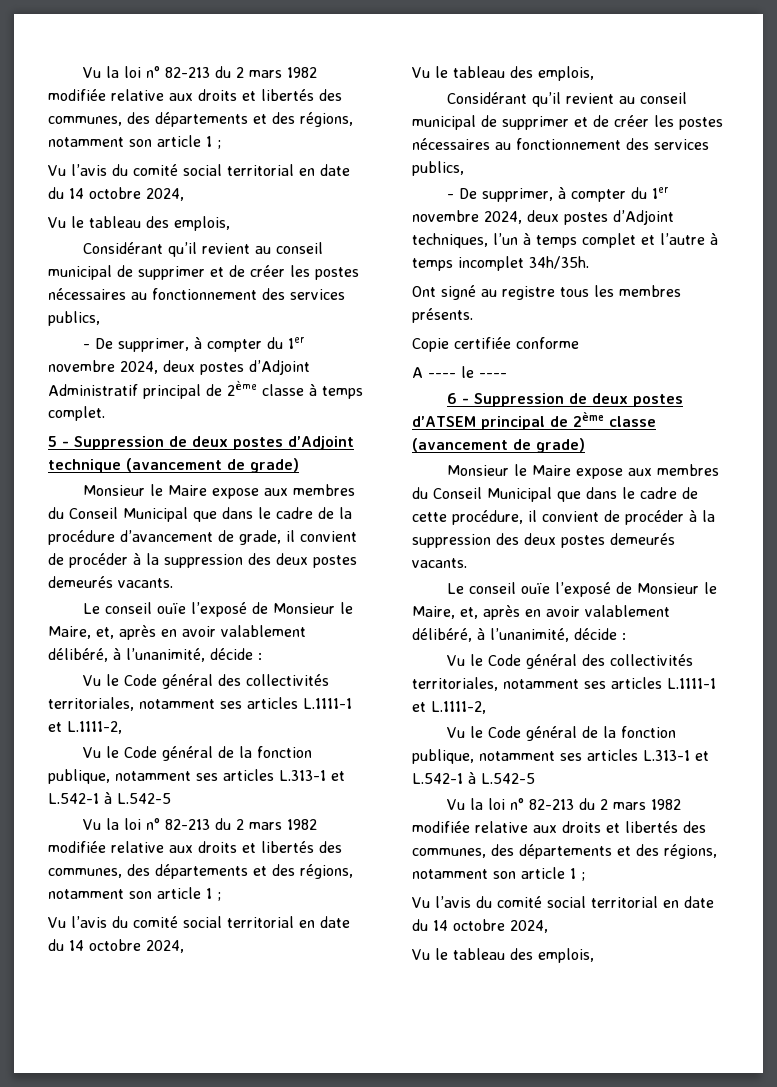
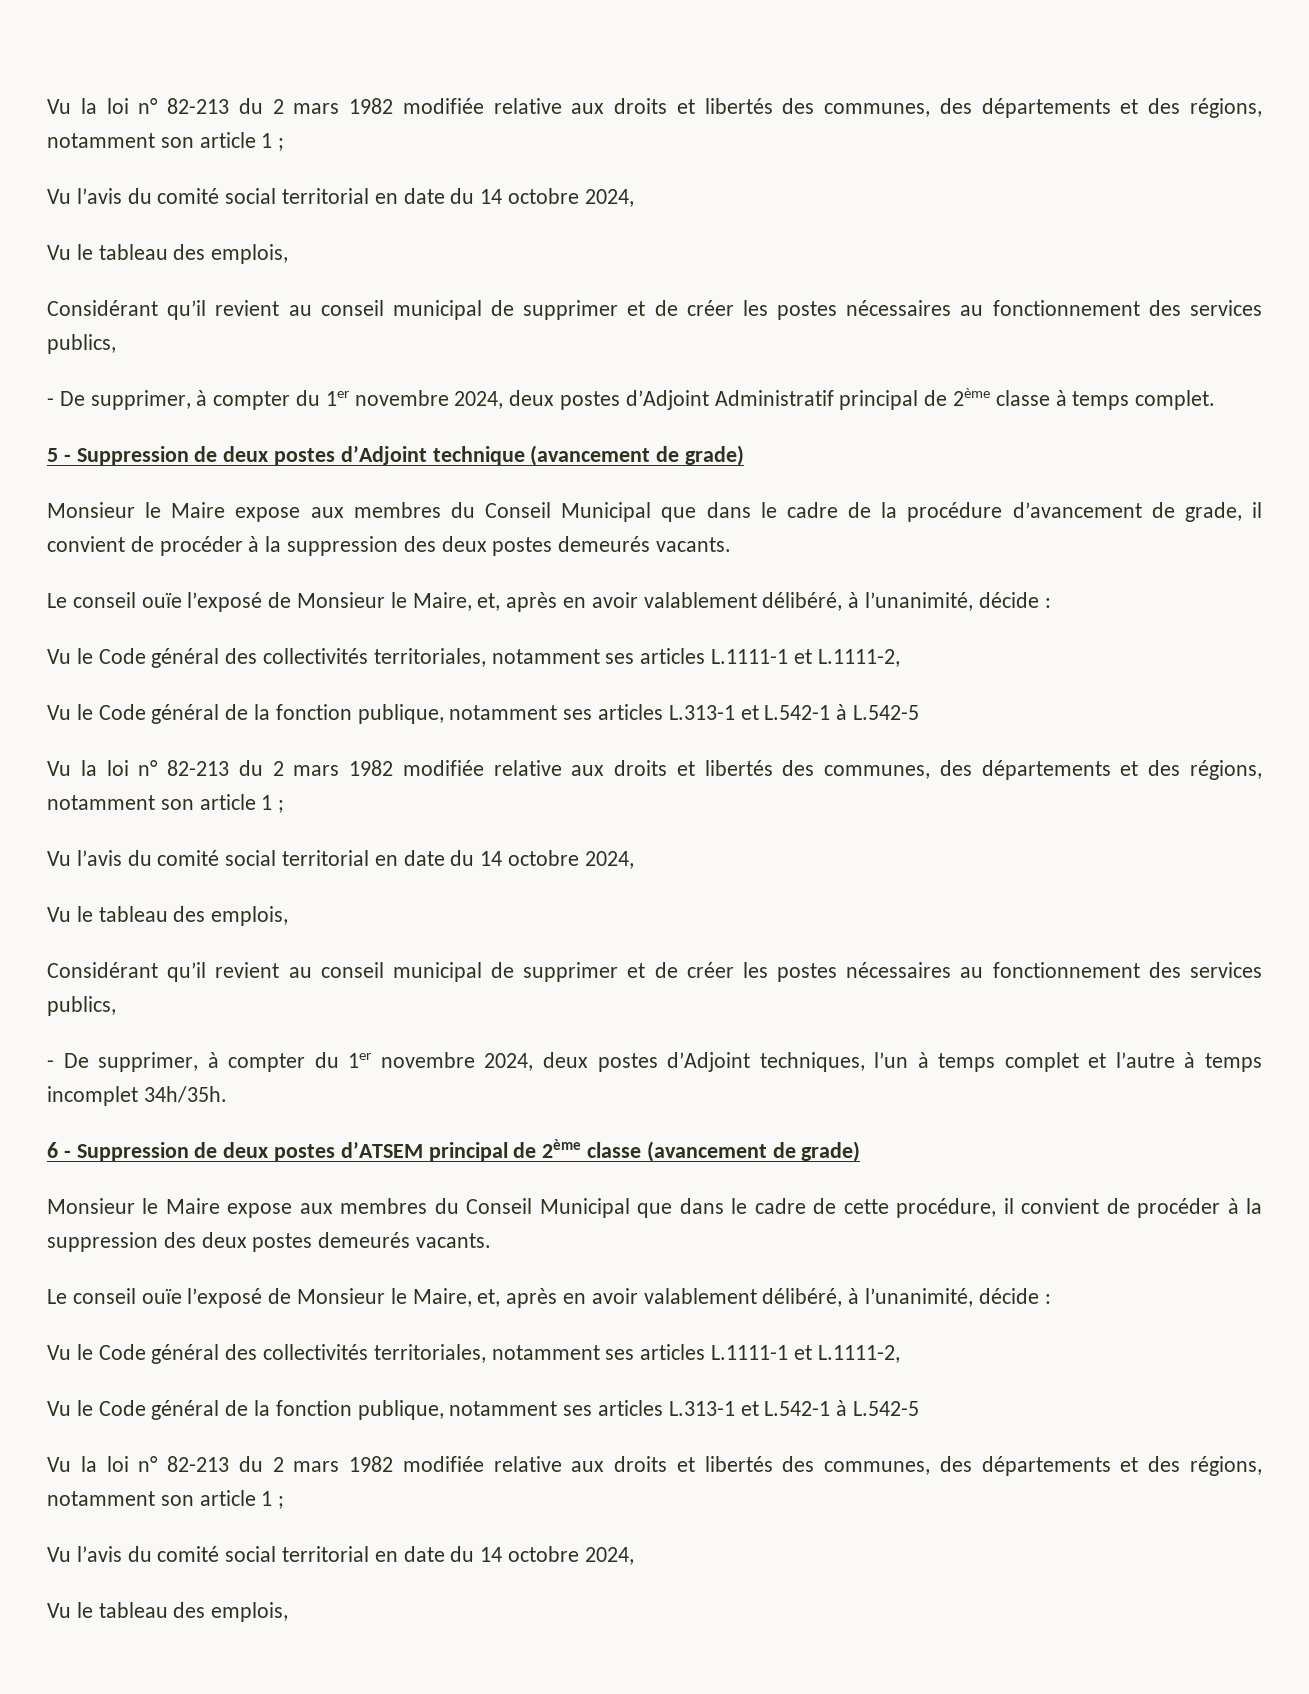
- Ont signé au registre tous les membres présents.
- Copie certifiée conforme
- A ---- le ----

